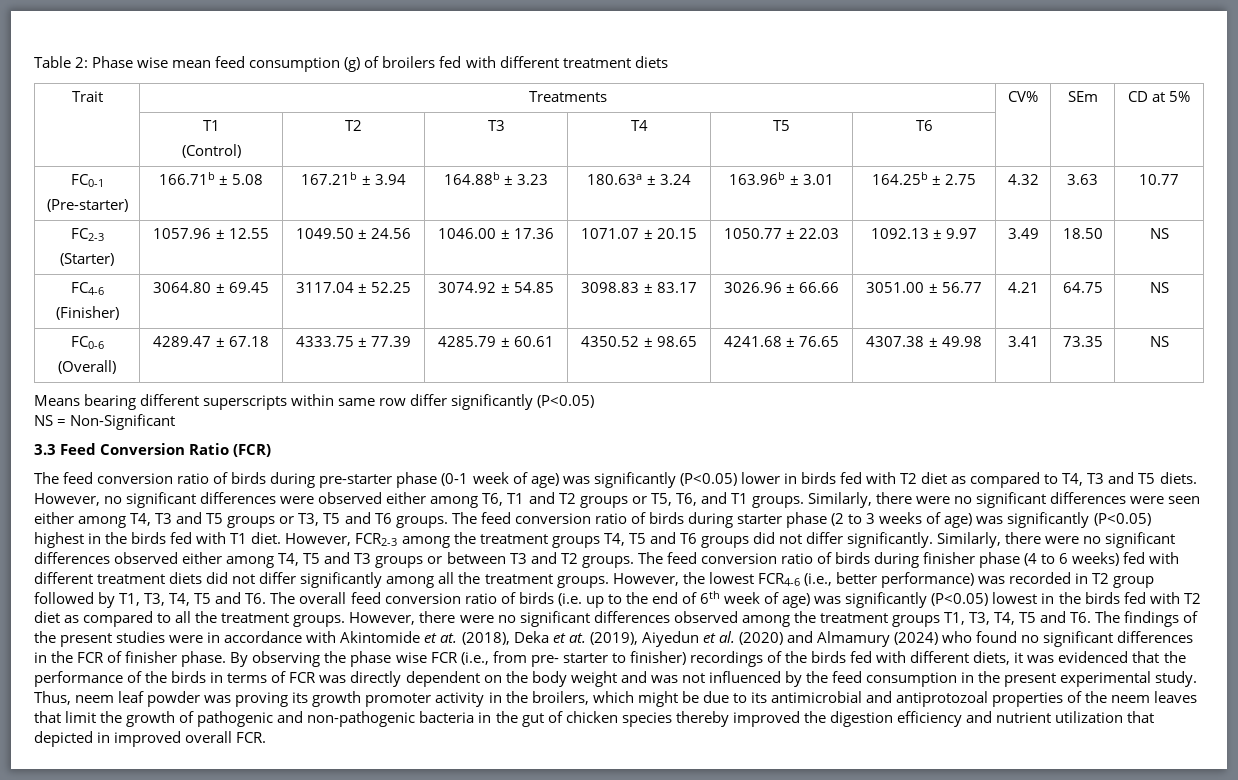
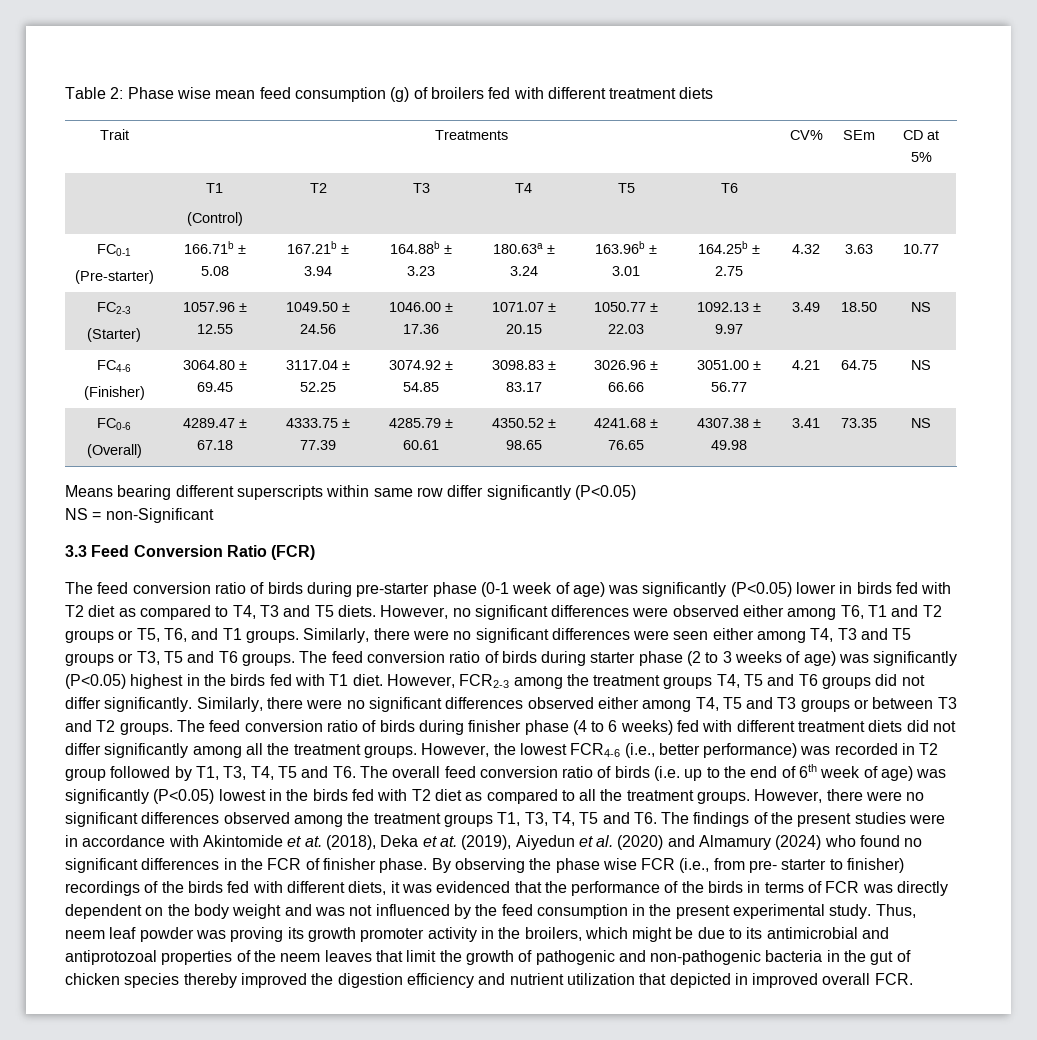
- NS = Non-Significant
+ NS = non-Significant

